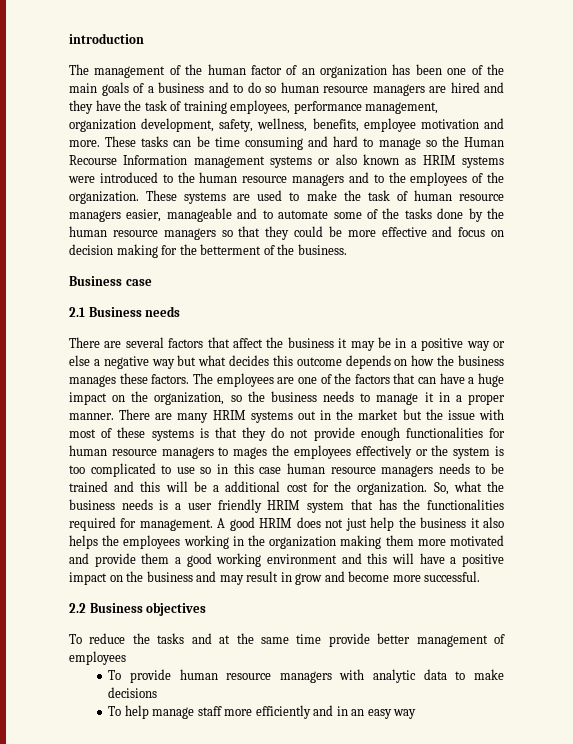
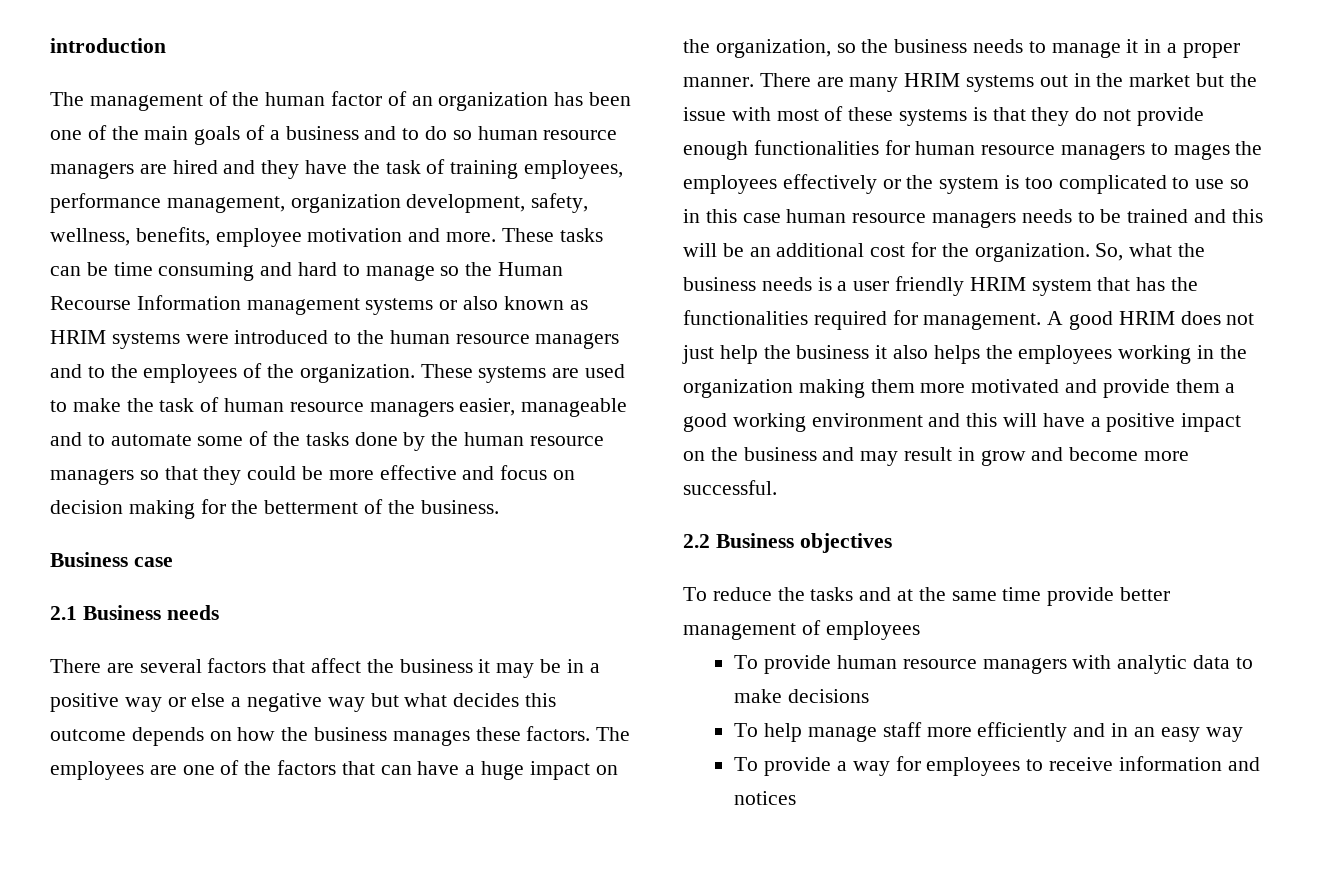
- There are many HRIM systems out in the market but the issue with most of these systems is that they do not provide enough functionalities for human resource managers to mages the employees effectively or the system is too complicated to use so in this case human resource managers needs to be trained and this will be a additional cost for the organization.
+ There are many HRIM systems out in the market but the issue with most of these systems is that they do not provide enough functionalities for human resource managers to mages the employees effectively or the system is too complicated to use so in this case human resource managers needs to be trained and this will be an additional cost for the organization.
+ To provide a way for employees to receive information and notices

